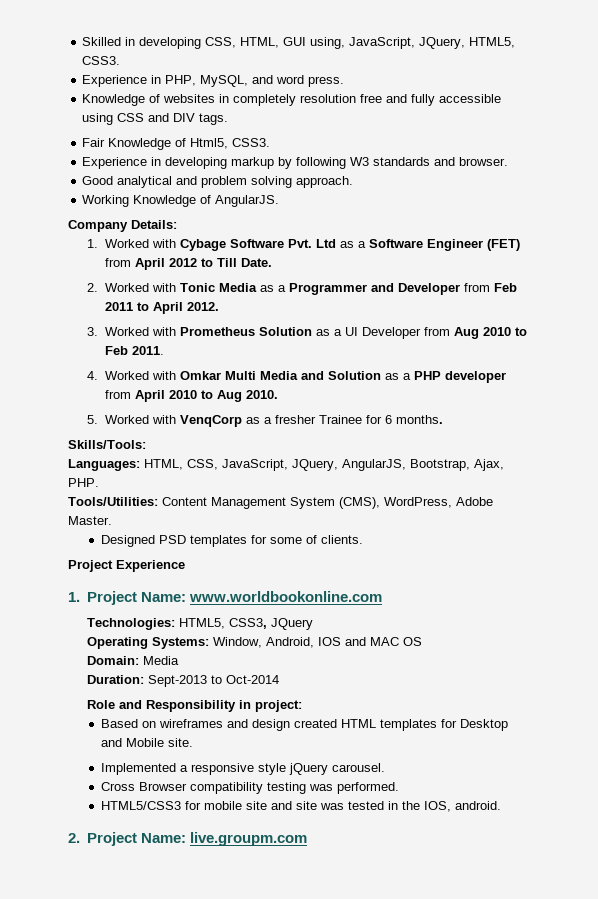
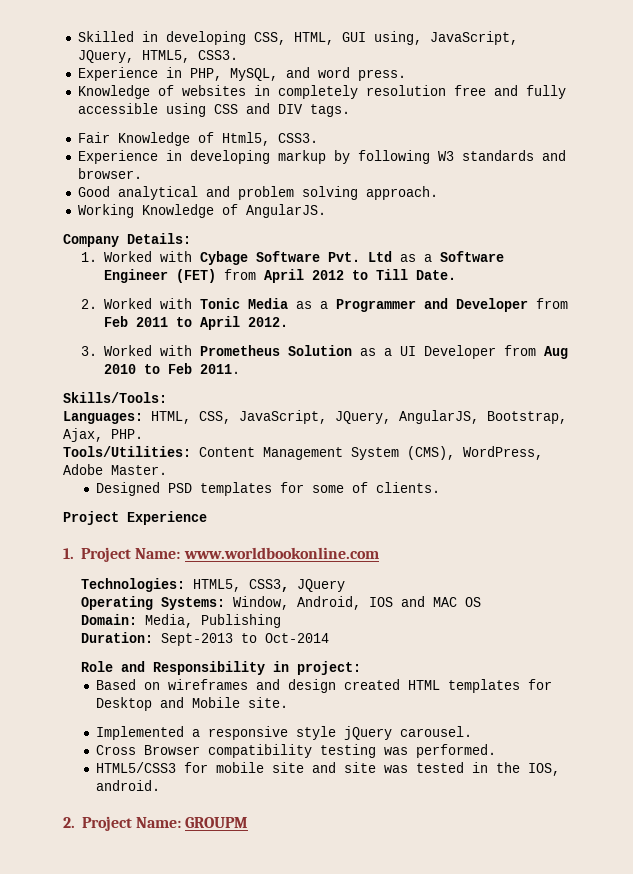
- 4. Worked with Omkar Multi Media and Solution as a PHP developer from April 2010 to Aug 2010.
- 5. Worked with VenqCorp as a fresher Trainee for 6 months.
- Domain: Media
+ Domain: Media, Publishing
- 2. Project Name: live.groupm.com
+ 2. Project Name: GROUPM

